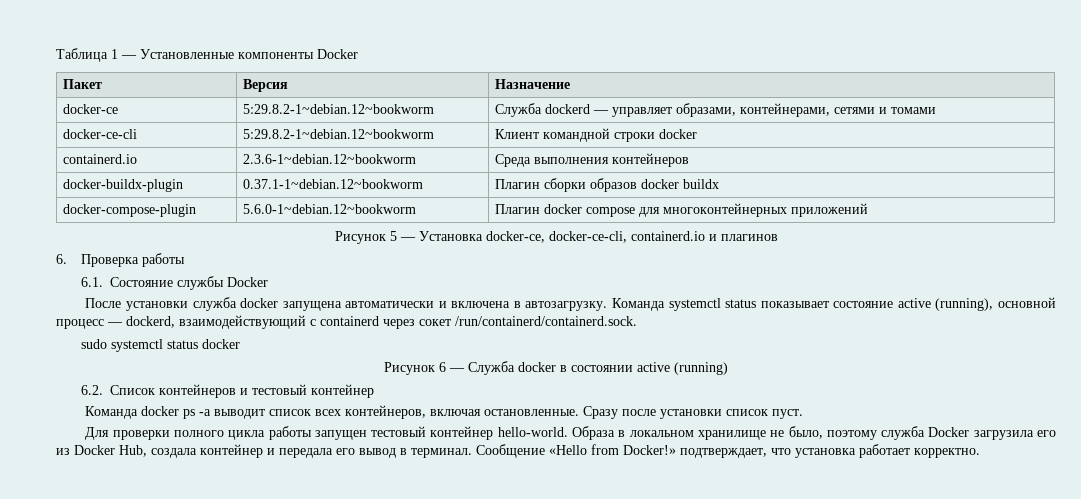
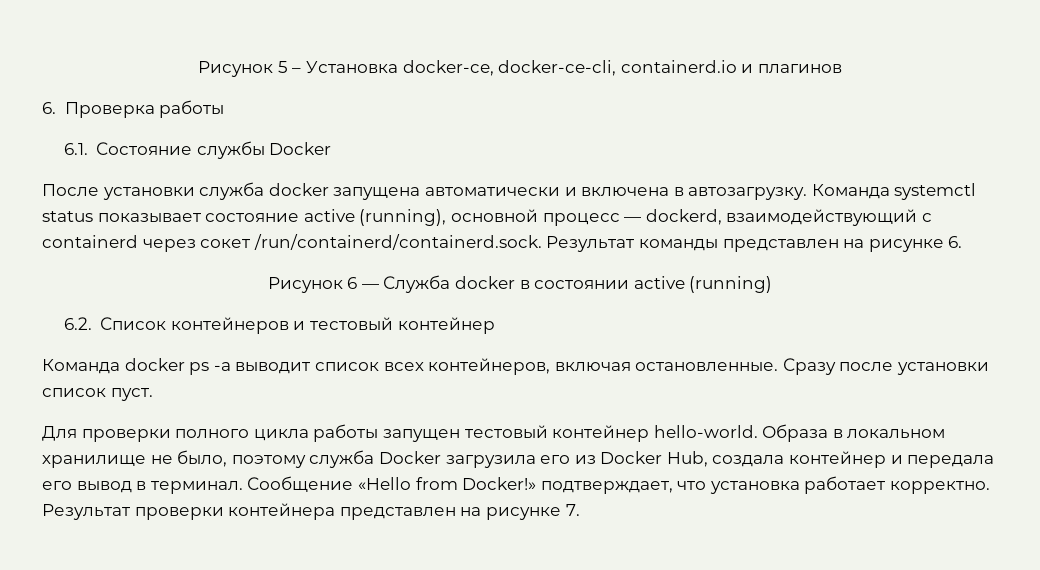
- Таблица 1 — Установленные компоненты Docker
- Пакет | Версия | Назначение
- docker-ce | 5:29.8.2-1~debian.12~bookworm | Служба dockerd — управляет образами, контейнерами, сетями и томами
- docker-ce-cli | 5:29.8.2-1~debian.12~bookworm | Клиент командной строки docker
- containerd.io | 2.3.6-1~debian.12~bookworm | Среда выполнения контейнеров
- docker-buildx-plugin | 0.37.1-1~debian.12~bookworm | Плагин сборки образов docker buildx
- docker-compose-plugin | 5.6.0-1~debian.12~bookworm | Плагин docker compose для многоконтейнерных приложений
- Рисунок 5 — Установка docker-ce, docker-ce-cli, containerd.io и плагинов
+ Рисунок 5 – Установка docker-ce, docker-ce-cli, containerd.io и плагинов
- Команда systemctl status показывает состояние active (running), основной процесс — dockerd, взаимодействующий с containerd через сокет /run/containerd/containerd.sock.
- sudo systemctl status docker
+ Команда systemctl status показывает состояние active (running), основной процесс — dockerd, взаимодействующий с containerd через сокет /run/containerd/containerd.sock. Результат команды представлен на рисунке 6.
+ Результат проверки контейнера представлен на рисунке 7.

